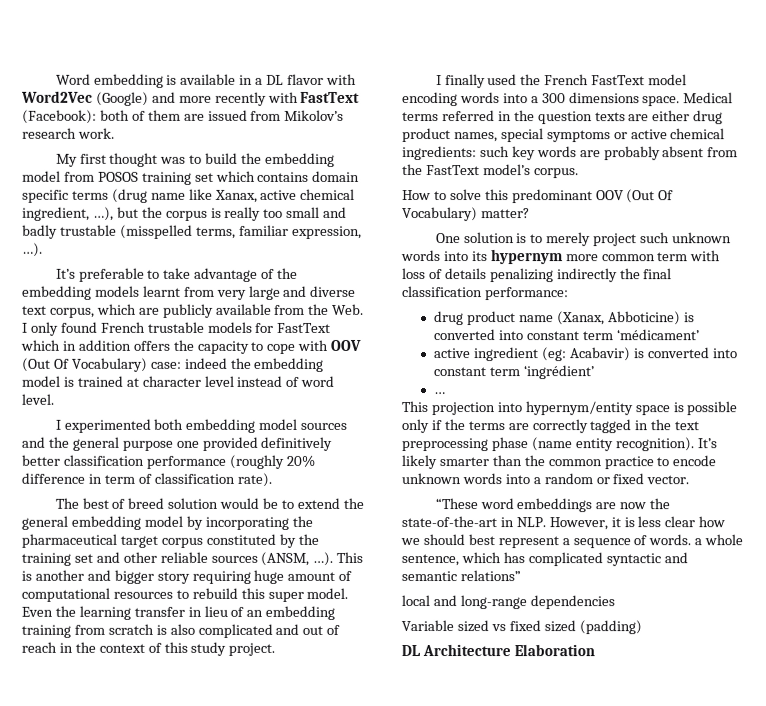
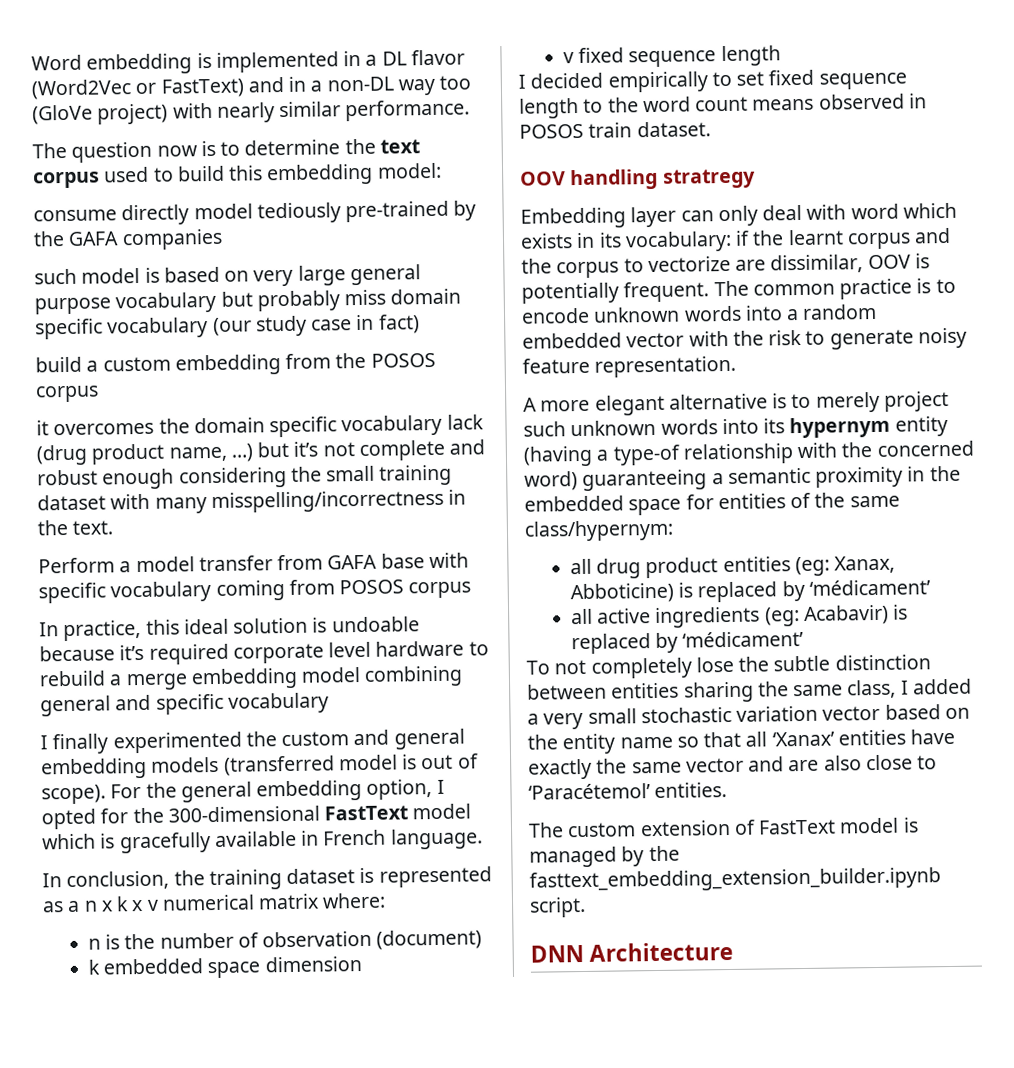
- Word embedding is available in a DL flavor with Word2Vec (Google) and more recently with FastText (Facebook): both of them are issued from Mikolov’s research work.
- My first thought was to build the embedding model from POSOS training set which contains domain specific terms (drug name like Xanax, active chemical ingredient, …), but the corpus is really too small and badly trustable (misspelled terms, familiar expression, …).
- It’s preferable to take advantage of the embedding models learnt from very large and diverse text corpus, which are publicly available from the Web. I only found French trustable models for FastText which in addition offers the capacity to cope with OOV (Out Of Vocabulary) case: indeed the embedding model is trained at character level instead of word level.
- I experimented both embedding model sources and the general purpose one provided definitively better classification performance (roughly 20% difference in term of classification rate).
- The best of breed solution would be to extend the general embedding model by incorporating the pharmaceutical target corpus constituted by the training set and other reliable sources (ANSM, …). This is another and bigger story requiring huge amount of computational resources to rebuild this super model. Even the learning transfer in lieu of an embedding training from scratch is also complicated and out of reach in the context of this study project.
- I finally used the French FastText model encoding words into a 300 dimensions space. Medical terms referred in the question texts are either drug product names, special symptoms or active chemical ingredients: such key words are probably absent from the FastText model’s corpus.
- How to solve this predominant OOV (Out Of Vocabulary) matter?
- One solution is to merely project such unknown words into its hypernym more common term with loss of details penalizing indirectly the final classification performance:
- drug product name (Xanax, Abboticine) is converted into constant term ‘médicament’
- active ingredient (eg: Acabavir) is converted into constant term ‘ingrédient’
- …
- This projection into hypernym/entity space is possible only if the terms are correctly tagged in the text preprocessing phase (name entity recognition). It’s likely smarter than the common practice to encode unknown words into a random or fixed vector.
- “These word embeddings are now the state-of-the-art in NLP. However, it is less clear how we should best represent a sequence of words. a whole sentence, which has complicated syntactic and semantic relations”
- local and long-range dependencies
- Variable sized vs fixed sized (padding)
- DL Architecture Elaboration
+ Word embedding is implemented in a DL flavor (Word2Vec or FastText) and in a non-DL way too (GloVe project) with nearly similar performance.
+ The question now is to determine the text corpus used to build this embedding model:
+ consume directly model tediously pre-trained by the GAFA companies
+ such model is based on very large general purpose vocabulary but probably miss domain specific vocabulary (our study case in fact)
+ build a custom embedding from the POSOS corpus
+ it overcomes the domain specific vocabulary lack (drug product name, …) but it’s not complete and robust enough considering the small training dataset with many misspelling/incorrectness in the text.
+ Perform a model transfer from GAFA base with specific vocabulary coming from POSOS corpus
+ In practice, this ideal solution is undoable because it’s required corporate level hardware to rebuild a merge embedding model combining general and specific vocabulary
+ I finally experimented the custom and general embedding models (transferred model is out of scope). For the general embedding option, I opted for the 300-dimensional FastText model which is gracefully available in French language.
+ In conclusion, the training dataset is represented as a n x k x v numerical matrix where:
+ n is the number of observation (document)
+ k embedded space dimension
+ v fixed sequence length
+ I decided empirically to set fixed sequence length to the word count means observed in POSOS train dataset.
+ OOV handling stratregy
+ Embedding layer can only deal with word which exists in its vocabulary: if the learnt corpus and the corpus to vectorize are dissimilar, OOV is potentially frequent. The common practice is to encode unknown words into a random embedded vector with the risk to generate noisy feature representation.
+ A more elegant alternative is to merely project such unknown words into its hypernym entity (having a type-of relationship with the concerned word) guaranteeing a semantic proximity in the embedded space for entities of the same class/hypernym:
+ all drug product entities (eg: Xanax, Abboticine) is replaced by ‘médicament’
+ all active ingredients (eg: Acabavir) is replaced by ‘médicament’
+ To not completely lose the subtle distinction between entities sharing the same class, I added a very small stochastic variation vector based on the entity name so that all ‘Xanax’ entities have exactly the same vector and are also close to ‘Paracétemol’ entities.
+ The custom extension of FastText model is managed by the fasttext_embedding_extension_builder.ipynb script.
+ DNN Architecture

